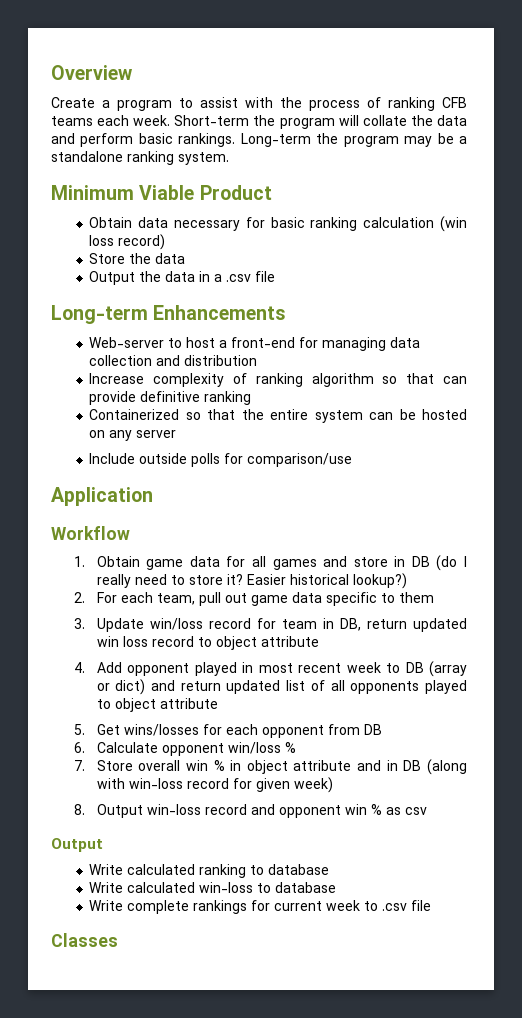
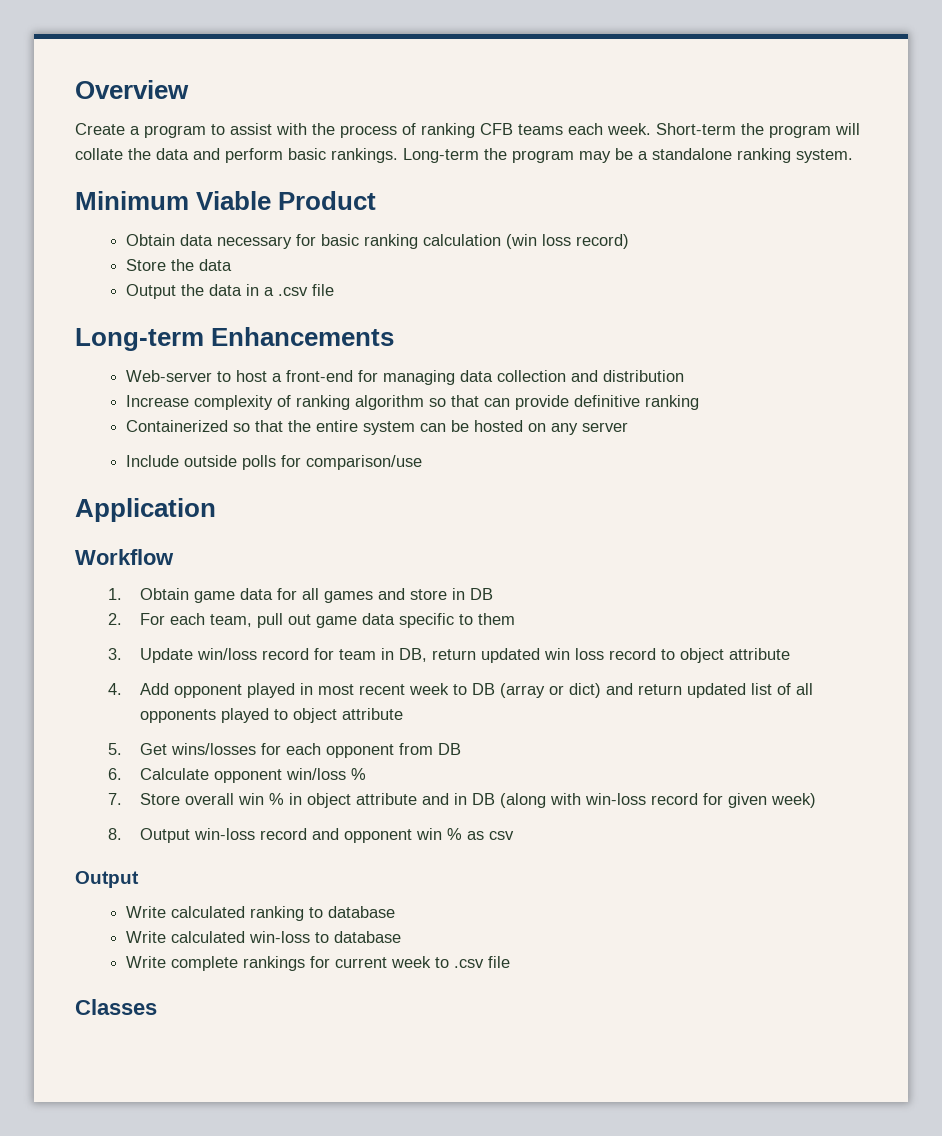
- 1. Obtain game data for all games and store in DB (do I really need to store it? Easier historical lookup?)
+ 1. Obtain game data for all games and store in DB

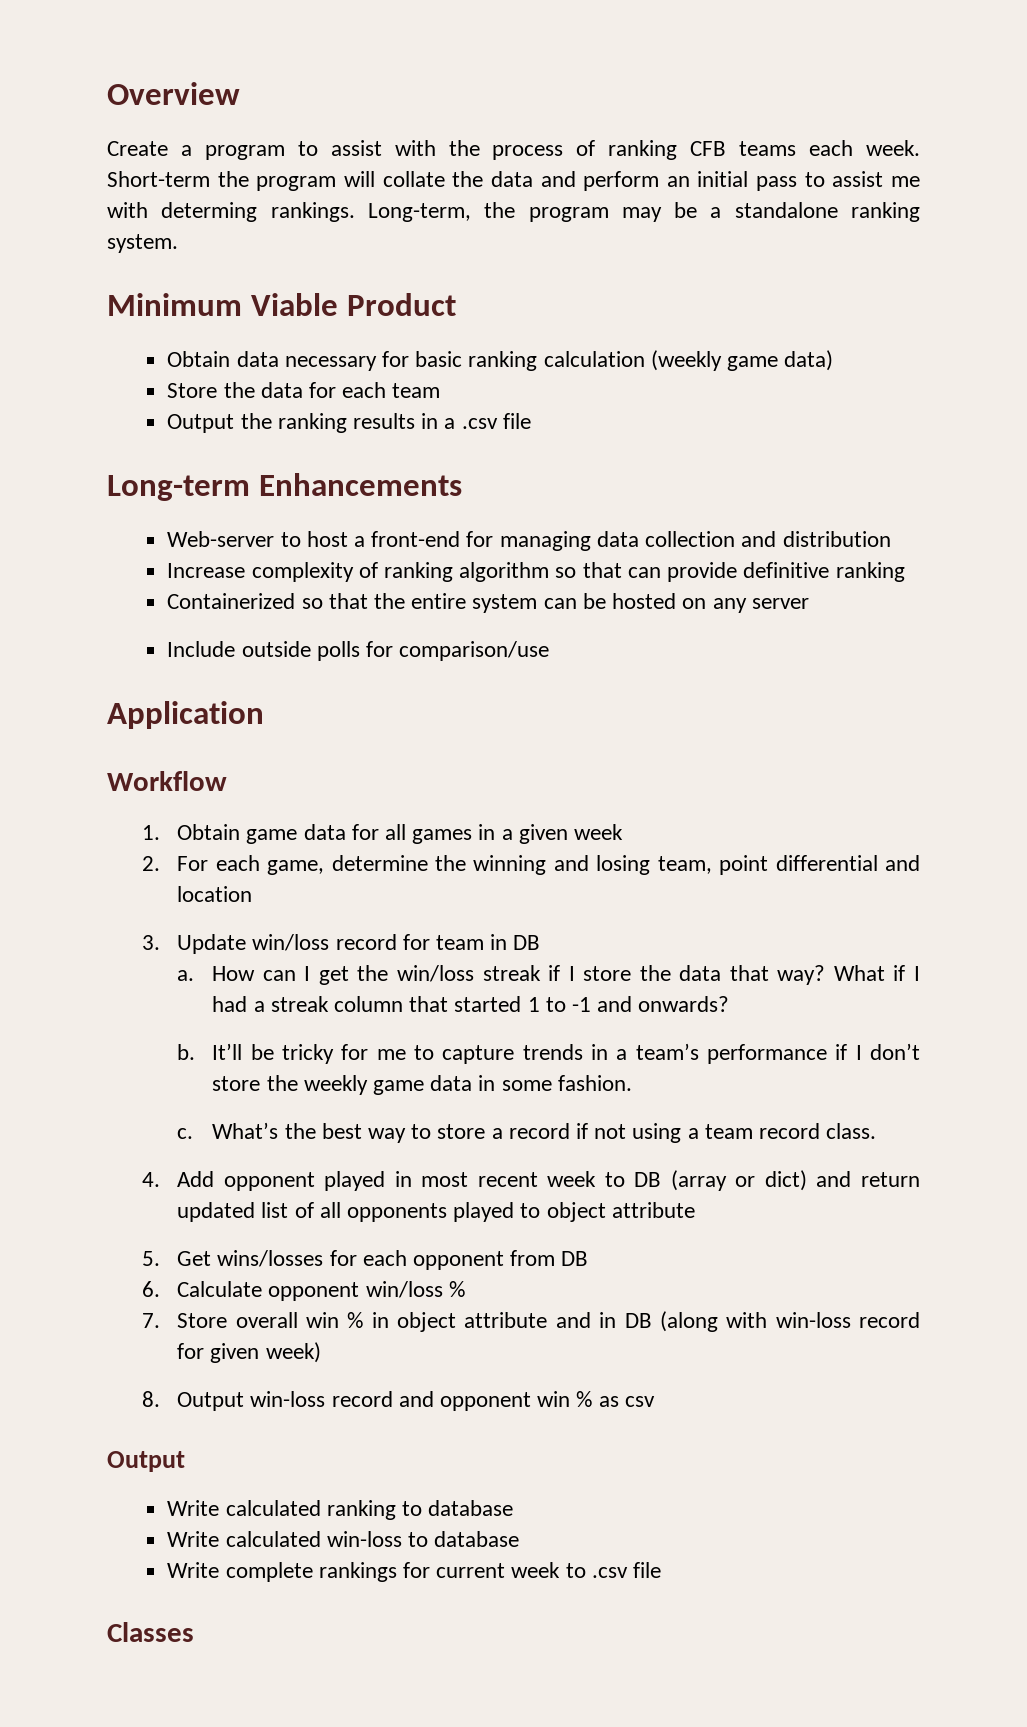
- Short-term the program will collate the data and perform basic rankings. Long-term the program may be a standalone ranking system.
+ Short-term the program will collate the data and perform an initial pass to assist me with determing rankings. Long-term, the program may be a standalone ranking system.
- Obtain data necessary for basic ranking calculation (win loss record)
+ Obtain data necessary for basic ranking calculation (weekly game data)
- Store the data
+ Store the data for each team
- Output the data in a .csv file
+ Output the ranking results in a .csv file
- 1. Obtain game data for all games and store in DB
+ 1. Obtain game data for all games in a given week
- 2. For each team, pull out game data specific to them
+ 2. For each game, determine the winning and losing team, point differential and location
- 3. Update win/loss record for team in DB, return updated win loss record to object attribute
+ 3. Update win/loss record for team in DB
+ a. How can I get the win/loss streak if I store the data that way? What if I had a streak column that started 1 to -1 and onwards?
+ b. It’ll be tricky for me to capture trends in a team’s performance if I don’t store the weekly game data in some fashion.
+ c. What’s the best way to store a record if not using a team record class.

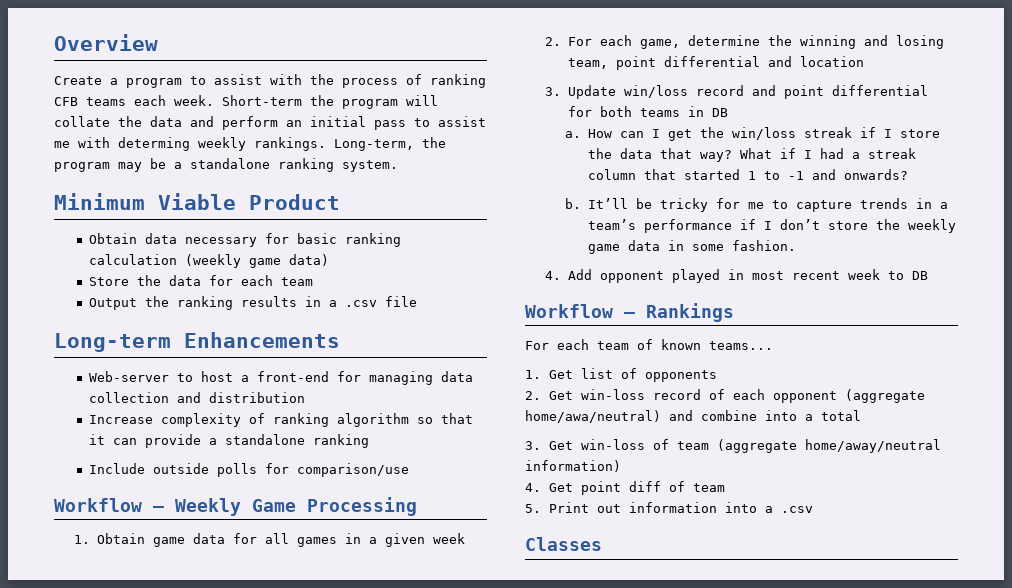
- Short-term the program will collate the data and perform an initial pass to assist me with determing rankings.
+ Short-term the program will collate the data and perform an initial pass to assist me with determing weekly rankings.
- Increase complexity of ranking algorithm so that can provide definitive ranking
- Containerized so that the entire system can be hosted on any server
+ Increase complexity of ranking algorithm so that it can provide a standalone ranking
- Application
- Workflow
+ Workflow – Weekly Game Processing
- 3. Update win/loss record for team in DB
+ 3. Update win/loss record and point differential for both teams in DB
- c. What’s the best way to store a record if not using a team record class.
- 4. Add opponent played in most recent week to DB (array or dict) and return updated list of all opponents played to object attribute
- 5. Get wins/losses for each opponent from DB
- 6. Calculate opponent win/loss %
- 7. Store overall win % in object attribute and in DB (along with win-loss record for given week)
- 8. Output win-loss record and opponent win % as csv
- Output
- Write calculated ranking to database
- Write calculated win-loss to database
- Write complete rankings for current week to .csv file
+ 4. Add opponent played in most recent week to DB
+ Workflow – Rankings
+ For each team of known teams...
+ 1. Get list of opponents
+ 2. Get win-loss record of each opponent (aggregate home/awa/neutral) and combine into a total
+ 3. Get win-loss of team (aggregate home/away/neutral information)
+ 4. Get point diff of team
+ 5. Print out information into a .csv

